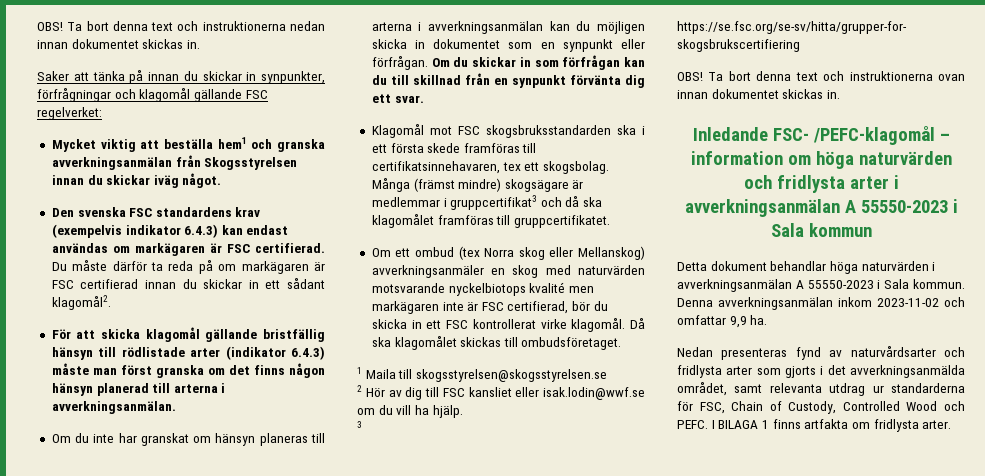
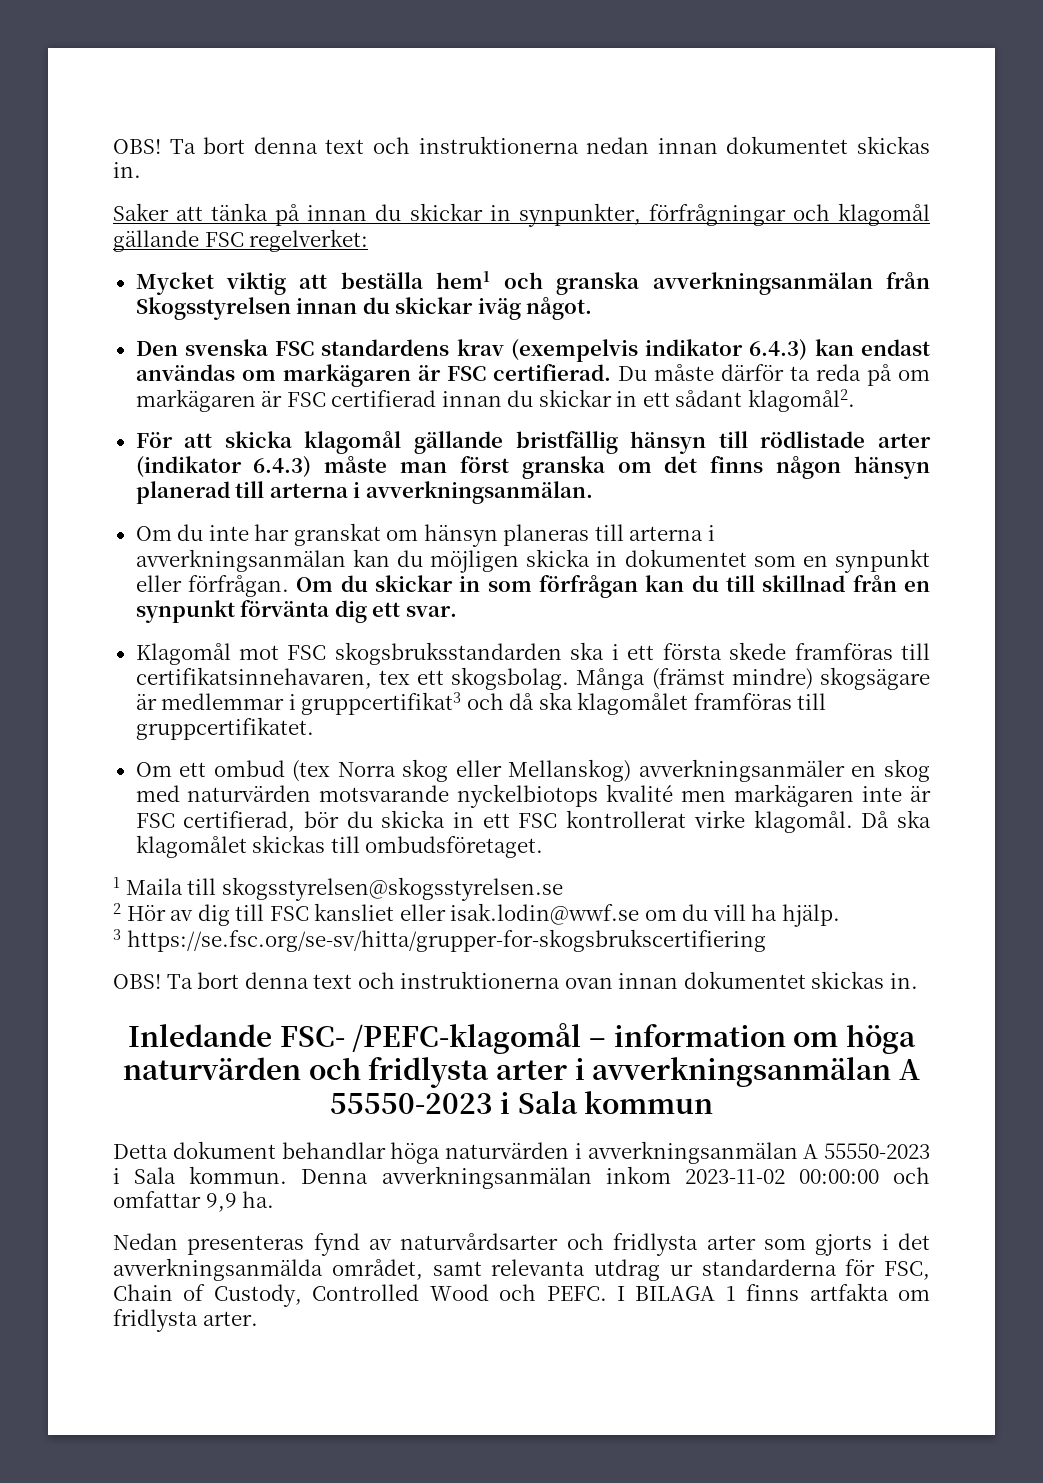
- Denna avverkningsanmälan inkom 2023-11-02 och omfattar 9,9 ha.
+ Denna avverkningsanmälan inkom 2023-11-02 00:00:00 och omfattar 9,9 ha.

